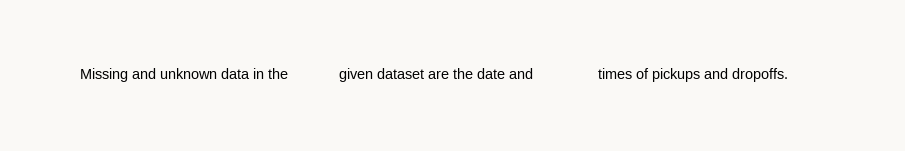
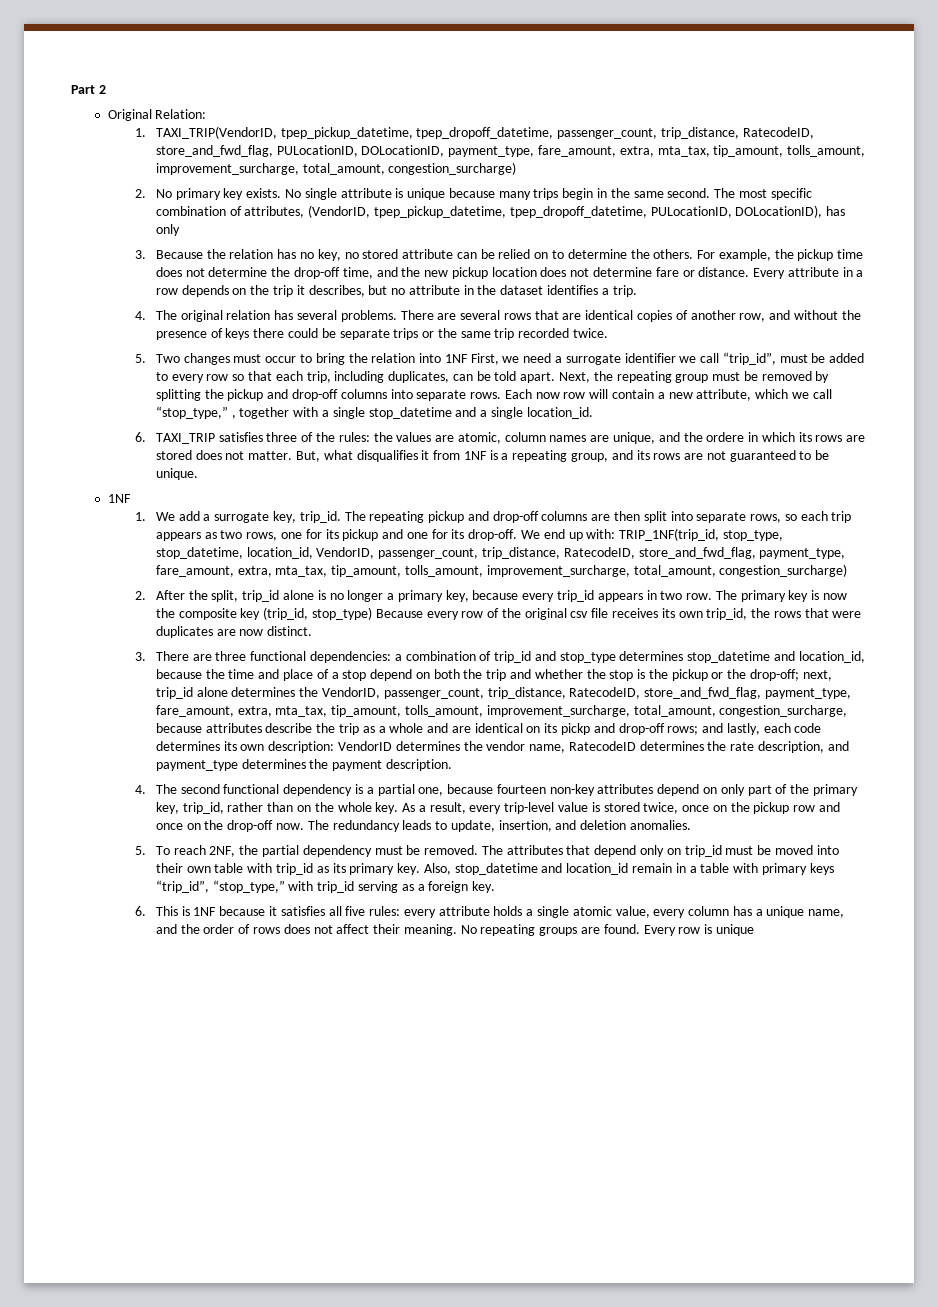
- Missing and unknown data in the given dataset are the date and times of pickups and dropoffs.
+ Part 2
+ Original Relation:
+ 1. TAXI_TRIP(VendorID, tpep_pickup_datetime, tpep_dropoff_datetime, passenger_count, trip_distance, RatecodeID, store_and_fwd_flag, PULocationID, DOLocationID, payment_type, fare_amount, extra, mta_tax, tip_amount, tolls_amount, improvement_surcharge, total_amount, congestion_surcharge)
+ 2. No primary key exists. No single attribute is unique because many trips begin in the same second. The most specific combination of attributes, (VendorID, tpep_pickup_datetime, tpep_dropoff_datetime, PULocationID, DOLocationID), has only
+ 3. Because the relation has no key, no stored attribute can be relied on to determine the others. For example, the pickup time does not determine the drop-off time, and the new pickup location does not determine fare or distance. Every attribute in a row depends on the trip it describes, but no attribute in the dataset identifies a trip.
+ 4. The original relation has several problems. There are several rows that are identical copies of another row, and without the presence of keys there could be separate trips or the same trip recorded twice.
+ 5. Two changes must occur to bring the relation into 1NF First, we need a surrogate identifier we call “trip_id”, must be added to every row so that each trip, including duplicates, can be told apart. Next, the repeating group must be removed by splitting the pickup and drop-off columns into separate rows. Each now row will contain a new attribute, which we call “stop_type,” , together with a single stop_datetime and a single location_id.
+ 6. TAXI_TRIP satisfies three of the rules: the values are atomic, column names are unique, and the ordere in which its rows are stored does not matter. But, what disqualifies it from 1NF is a repeating group, and its rows are not guaranteed to be unique.
+ 1NF
+ 1. We add a surrogate key, trip_id. The repeating pickup and drop-off columns are then split into separate rows, so each trip appears as two rows, one for its pickup and one for its drop-off. We end up with: TRIP_1NF(trip_id, stop_type, stop_datetime, location_id, VendorID, passenger_count, trip_distance, RatecodeID, store_and_fwd_flag, payment_type, fare_amount, extra, mta_tax, tip_amount, tolls_amount, improvement_surcharge, total_amount, congestion_surcharge)
+ 2. After the split, trip_id alone is no longer a primary key, because every trip_id appears in two row. The primary key is now the composite key (trip_id, stop_type) Because every row of the original csv file receives its own trip_id, the rows that were duplicates are now distinct.
+ 3. There are three functional dependencies: a combination of trip_id and stop_type determines stop_datetime and location_id, because the time and place of a stop depend on both the trip and whether the stop is the pickup or the drop-off; next, trip_id alone determines the VendorID, passenger_count, trip_distance, RatecodeID, store_and_fwd_flag, payment_type, fare_amount, extra, mta_tax, tip_amount, tolls_amount, improvement_surcharge, total_amount, congestion_surcharge, because attributes describe the trip as a whole and are identical on its pickp and drop-off rows; and lastly, each code determines its own description: VendorID determines the vendor name, RatecodeID determines the rate description, and payment_type determines the payment description.
+ 4. The second functional dependency is a partial one, because fourteen non-key attributes depend on only part of the primary key, trip_id, rather than on the whole key. As a result, every trip-level value is stored twice, once on the pickup row and once on the drop-off now. The redundancy leads to update, insertion, and deletion anomalies.
+ 5. To reach 2NF, the partial dependency must be removed. The attributes that depend only on trip_id must be moved into their own table with trip_id as its primary key. Also, stop_datetime and location_id remain in a table with primary keys “trip_id”, “stop_type,” with trip_id serving as a foreign key.
+ 6. This is 1NF because it satisfies all five rules: every attribute holds a single atomic value, every column has a unique name, and the order of rows does not affect their meaning. No repeating groups are found. Every row is unique

